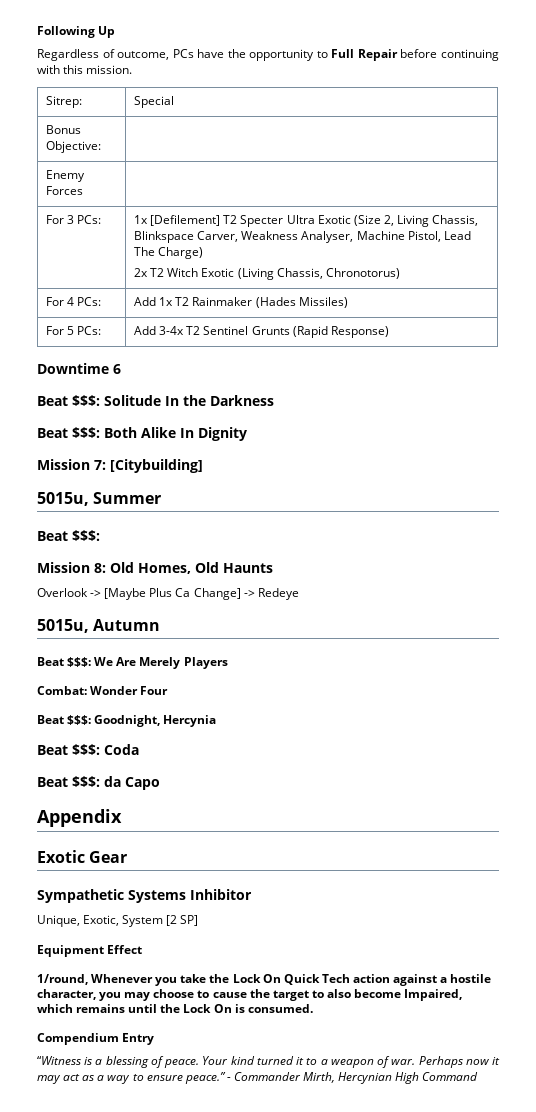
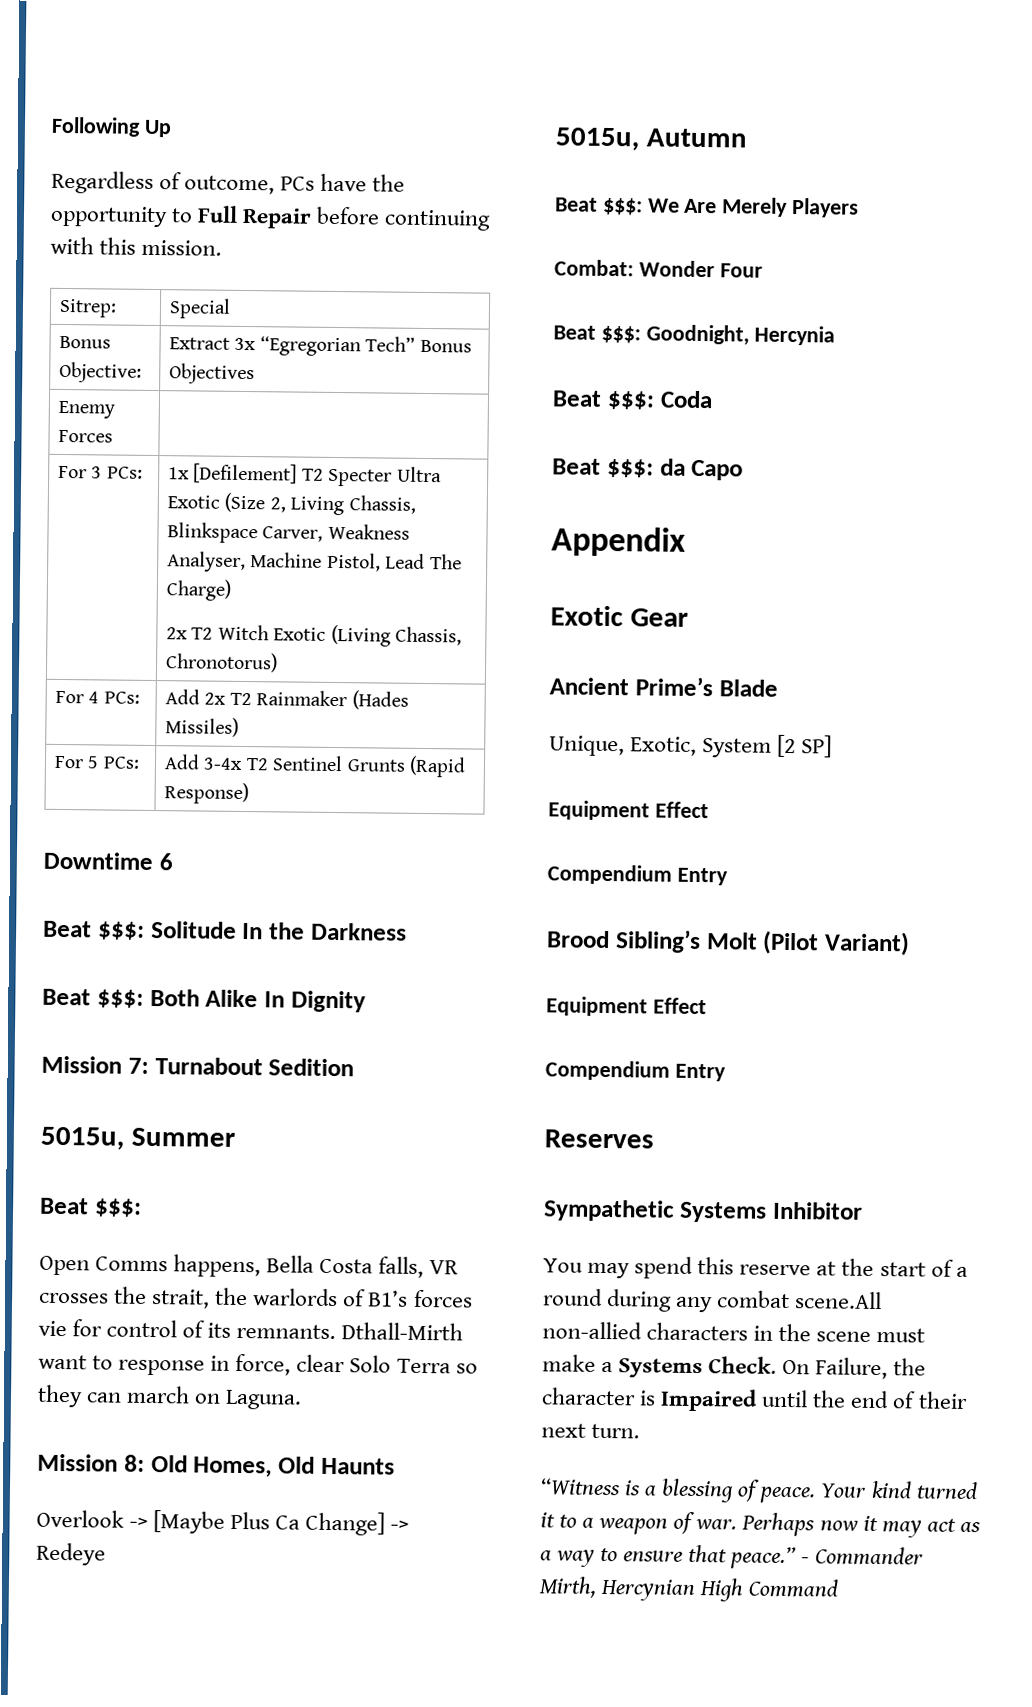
- Bonus Objective: |
+ Bonus Objective: | Extract 3x “Egregorian Tech” Bonus Objectives
- For 4 PCs: | Add 1x T2 Rainmaker (Hades Missiles)
+ For 4 PCs: | Add 2x T2 Rainmaker (Hades Missiles)
- Mission 7: [Citybuilding]
+ Mission 7: Turnabout Sedition
+ Open Comms happens, Bella Costa falls, VR crosses the strait, the warlords of B1’s forces vie for control of its remnants. Dthall-Mirth want to response in force, clear Solo Terra so they can march on Laguna.
- Sympathetic Systems Inhibitor
+ Ancient Prime’s Blade
  Unique, Exotic, System [2 SP]
  Equipment Effect
- 1/round, Whenever you take the Lock On Quick Tech action against a hostile character, you may choose to cause the target to also become Impaired, which remains until the Lock On is consumed.
  Compendium Entry
+ Brood Sibling’s Molt (Pilot Variant)
+ Equipment Effect
+ Compendium Entry
+ Reserves
+ Sympathetic Systems Inhibitor
+ You may spend this reserve at the start of a round during any combat scene.All non-allied characters in the scene must make a Systems Check. On Failure, the character is Impaired until the end of their next turn.
- Perhaps now it may act as a way to ensure peace.”
+ Perhaps now it may act as a way to ensure that peace.”

